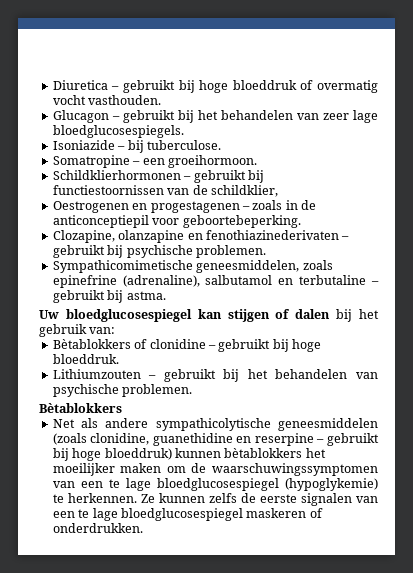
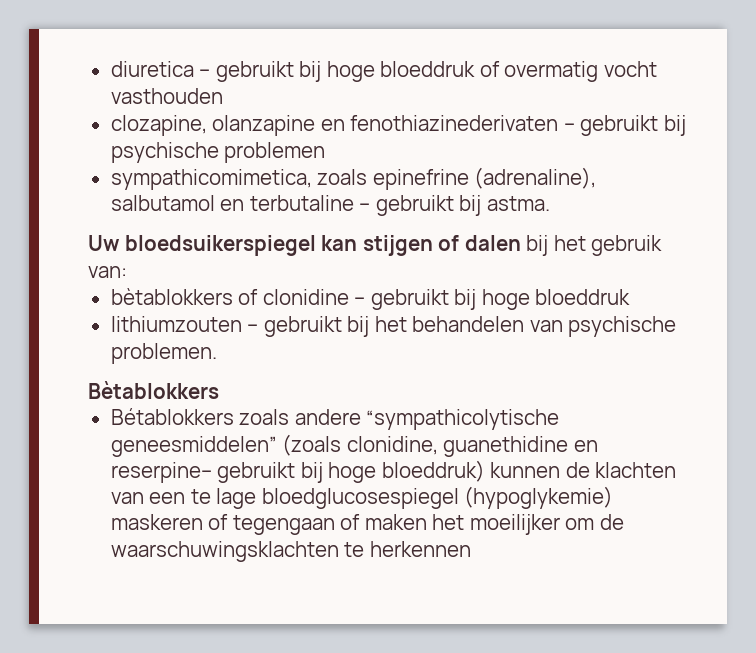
- Diuretica – gebruikt bij hoge bloeddruk of overmatig vocht vasthouden.
- Glucagon – gebruikt bij het behandelen van zeer lage bloedglucosespiegels.
- Isoniazide – bij tuberculose.
- Somatropine – een groeihormoon.
- Schildklierhormonen – gebruikt bij functiestoornissen van de schildklier,
- Oestrogenen en progestagenen – zoals in de anticonceptiepil voor geboortebeperking.
- Clozapine, olanzapine en fenothiazinederivaten – gebruikt bij psychische problemen.
- Sympathicomimetische geneesmiddelen, zoals epinefrine (adrenaline), salbutamol en terbutaline – gebruikt bij astma.
+ diuretica – gebruikt bij hoge bloeddruk of overmatig vocht vasthouden
+ clozapine, olanzapine en fenothiazinederivaten – gebruikt bij psychische problemen
+ sympathicomimetica, zoals epinefrine (adrenaline), salbutamol en terbutaline – gebruikt bij astma.
- Uw bloedglucosespiegel kan stijgen of dalen bij het gebruik van:
+ Uw bloedsuikerspiegel kan stijgen of dalen bij het gebruik van:
- Bètablokkers of clonidine – gebruikt bij hoge bloeddruk.
- Lithiumzouten – gebruikt bij het behandelen van psychische problemen.
+ bètablokkers of clonidine – gebruikt bij hoge bloeddruk
+ lithiumzouten – gebruikt bij het behandelen van psychische problemen.
- Net als andere sympathicolytische geneesmiddelen (zoals clonidine, guanethidine en reserpine – gebruikt bij hoge bloeddruk) kunnen bètablokkers het moeilijker maken om de waarschuwingssymptomen van een te lage bloedglucosespiegel (hypoglykemie) te herkennen. Ze kunnen zelfs de eerste signalen van een te lage bloedglucosespiegel maskeren of onderdrukken.
+ Bétablokkers zoals andere “sympathicolytische geneesmiddelen” (zoals clonidine, guanethidine en reserpine– gebruikt bij hoge bloeddruk) kunnen de klachten van een te lage bloedglucosespiegel (hypoglykemie) maskeren of tegengaan of maken het moeilijker om de waarschuwingsklachten te herkennen

